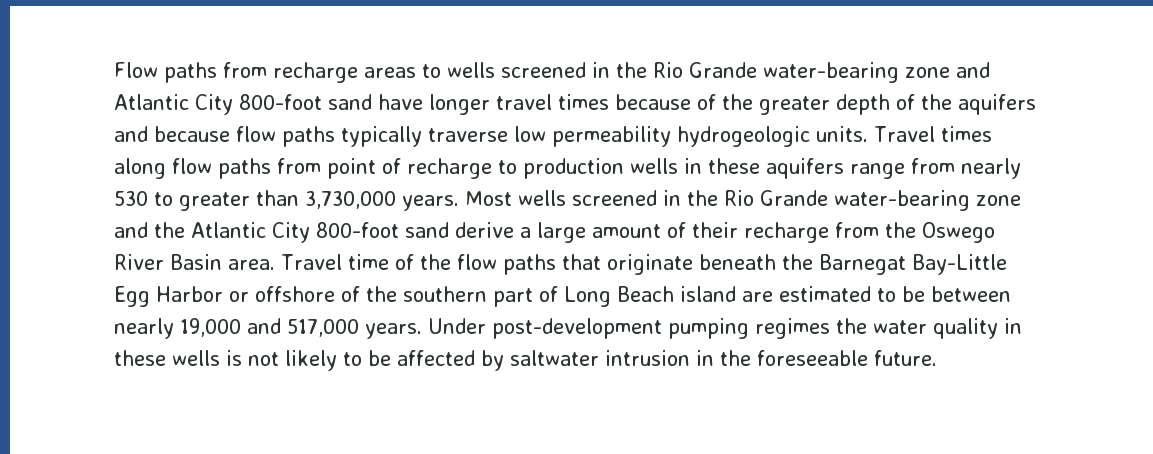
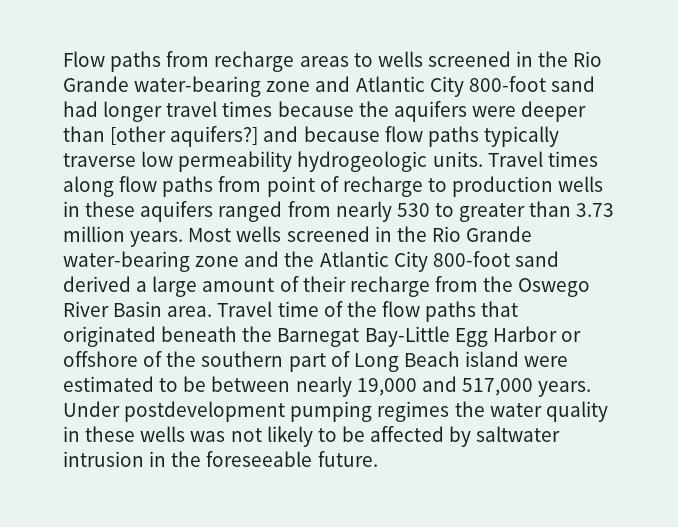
- Flow paths from recharge areas to wells screened in the Rio Grande water-bearing zone and Atlantic City 800-foot sand have longer travel times because of the greater depth of the aquifers and because flow paths typically traverse low permeability hydrogeologic units.
+ Flow paths from recharge areas to wells screened in the Rio Grande water-bearing zone and Atlantic City 800-foot sand had longer travel times because the aquifers were deeper than [other aquifers?] and because flow paths typically traverse low permeability hydrogeologic units.
- Travel times along flow paths from point of recharge to production wells in these aquifers range from nearly 530 to greater than 3,730,000 years.
+ Travel times along flow paths from point of recharge to production wells in these aquifers ranged from nearly 530 to greater than 3.73 million years.
- Most wells screened in the Rio Grande water-bearing zone and the Atlantic City 800-foot sand derive a large amount of their recharge from the Oswego River Basin area.
+ Most wells screened in the Rio Grande water-bearing zone and the Atlantic City 800-foot sand derived a large amount of their recharge from the Oswego River Basin area.
- Travel time of the flow paths that originate beneath the Barnegat Bay-Little Egg Harbor or offshore of the southern part of Long Beach island are estimated to be between nearly 19,000 and 517,000 years.
+ Travel time of the flow paths that originated beneath the Barnegat Bay-Little Egg Harbor or offshore of the southern part of Long Beach island were estimated to be between nearly 19,000 and 517,000 years.
- Under post-development pumping regimes the water quality in these wells is not likely to be affected by saltwater intrusion in the foreseeable future.
+ Under postdevelopment pumping regimes the water quality in these wells was not likely to be affected by saltwater intrusion in the foreseeable future.

